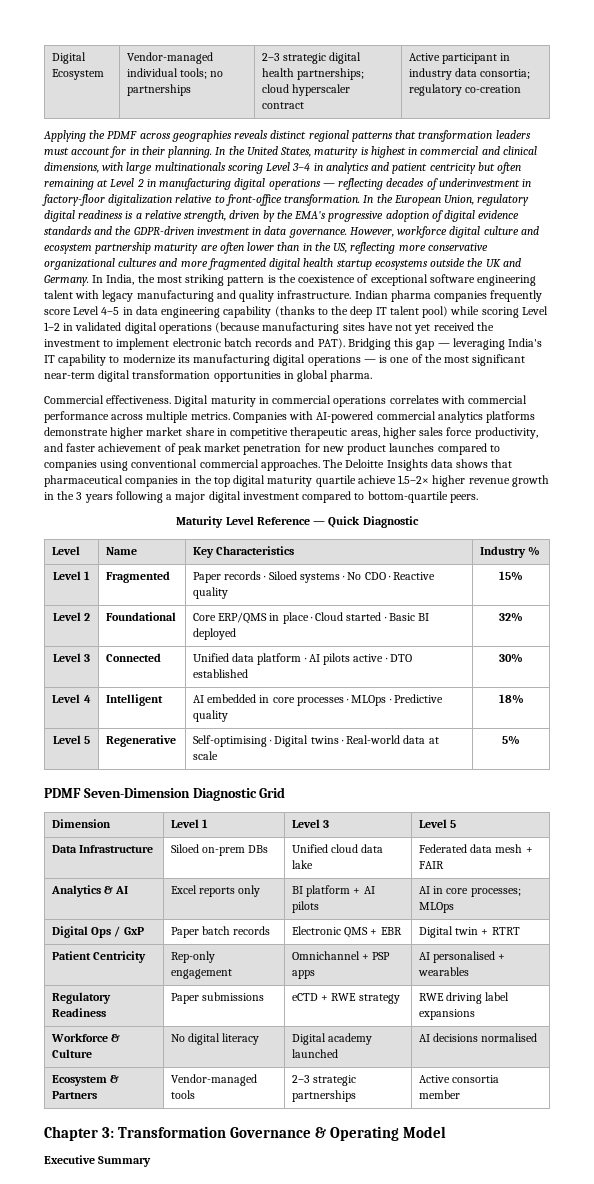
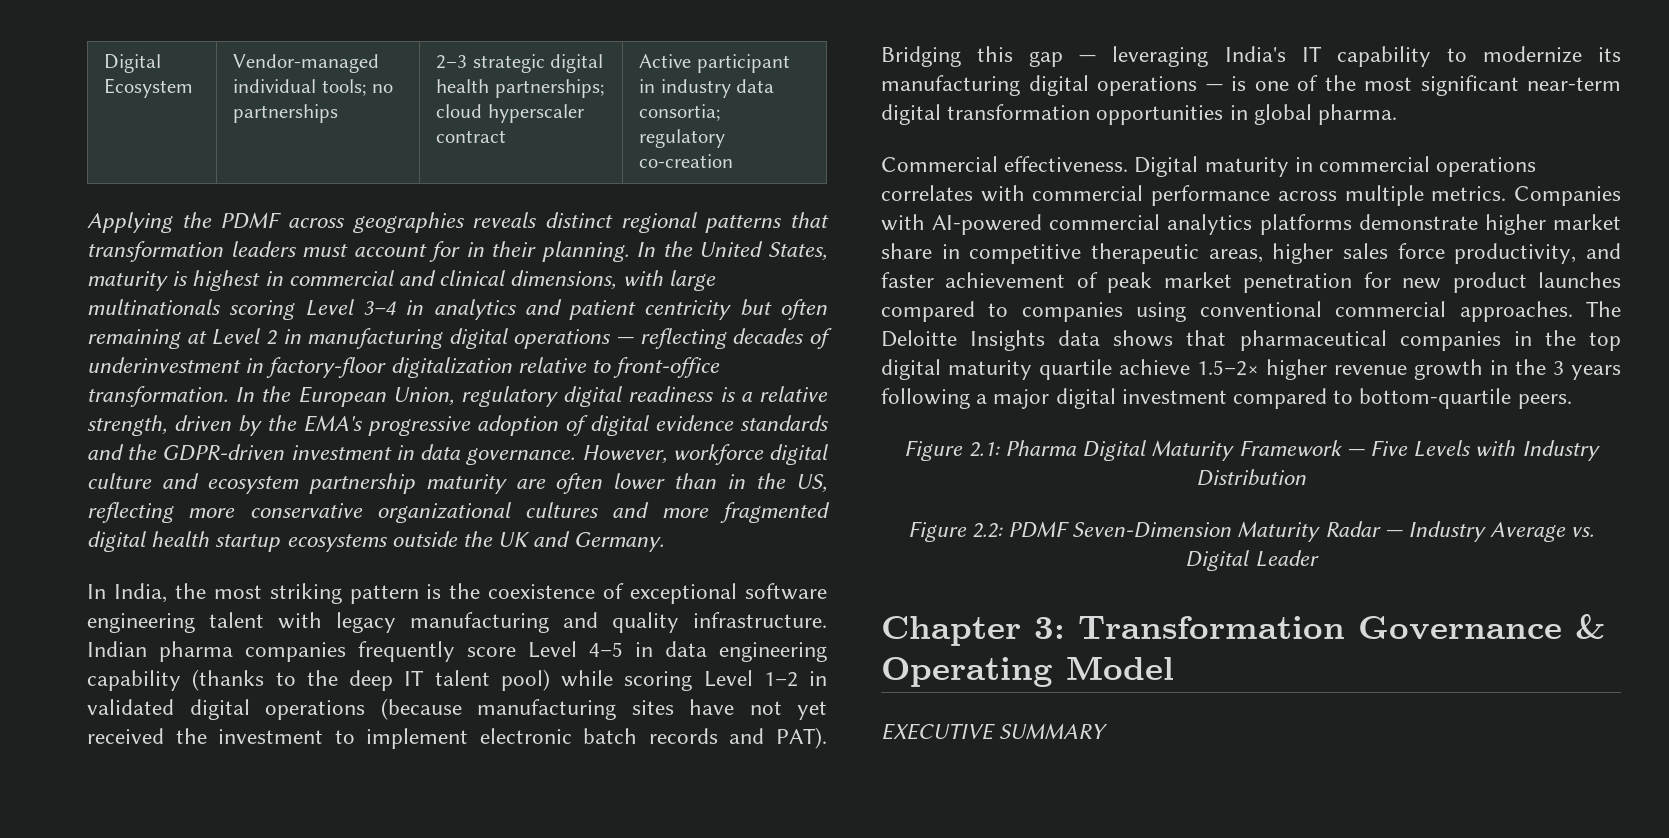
- However, workforce digital culture and ecosystem partnership maturity are often lower than in the US, reflecting more conservative organizational cultures and more fragmented digital health startup ecosystems outside the UK and Germany. In India, the most striking pattern is the coexistence of exceptional software engineering talent with legacy manufacturing and quality infrastructure.
+ However, workforce digital culture and ecosystem partnership maturity are often lower than in the US, reflecting more conservative organizational cultures and more fragmented digital health startup ecosystems outside the UK and Germany.
+ In India, the most striking pattern is the coexistence of exceptional software engineering talent with legacy manufacturing and quality infrastructure.
- Maturity Level Reference — Quick Diagnostic
- Level | Name | Key Characteristics | Industry %
- Level 1 | Fragmented | Paper records · Siloed systems · No CDO · Reactive quality | 15%
- Level 2 | Foundational | Core ERP/QMS in place · Cloud started · Basic BI deployed | 32%
- Level 3 | Connected | Unified data platform · AI pilots active · DTO established | 30%
- Level 4 | Intelligent | AI embedded in core processes · MLOps · Predictive quality | 18%
- Level 5 | Regenerative | Self-optimising · Digital twins · Real-world data at scale | 5%
- PDMF Seven-Dimension Diagnostic Grid
- Dimension | Level 1 | Level 3 | Level 5
- Data Infrastructure | Siloed on-prem DBs | Unified cloud data lake | Federated data mesh + FAIR
- Analytics & AI | Excel reports only | BI platform + AI pilots | AI in core processes; MLOps
- Digital Ops / GxP | Paper batch records | Electronic QMS + EBR | Digital twin + RTRT
- Patient Centricity | Rep-only engagement | Omnichannel + PSP apps | AI personalised + wearables
- Regulatory Readiness | Paper submissions | eCTD + RWE strategy | RWE driving label expansions
- Workforce & Culture | No digital literacy | Digital academy launched | AI decisions normalised
- Ecosystem & Partners | Vendor-managed tools | 2–3 strategic partnerships | Active consortia member
+ Figure 2.1: Pharma Digital Maturity Framework — Five Levels with Industry Distribution
+ Figure 2.2: PDMF Seven-Dimension Maturity Radar — Industry Average vs. Digital Leader
- Executive Summary
+ EXECUTIVE SUMMARY

